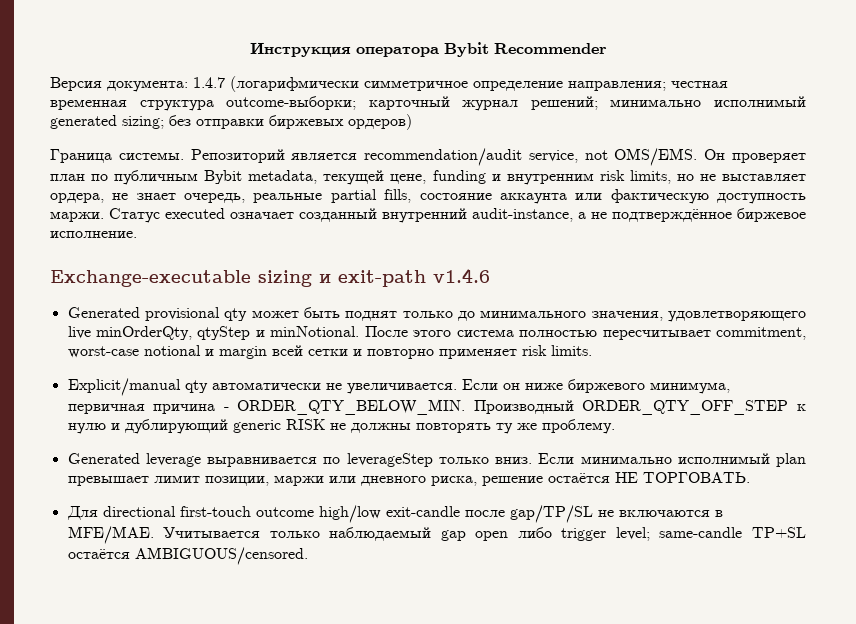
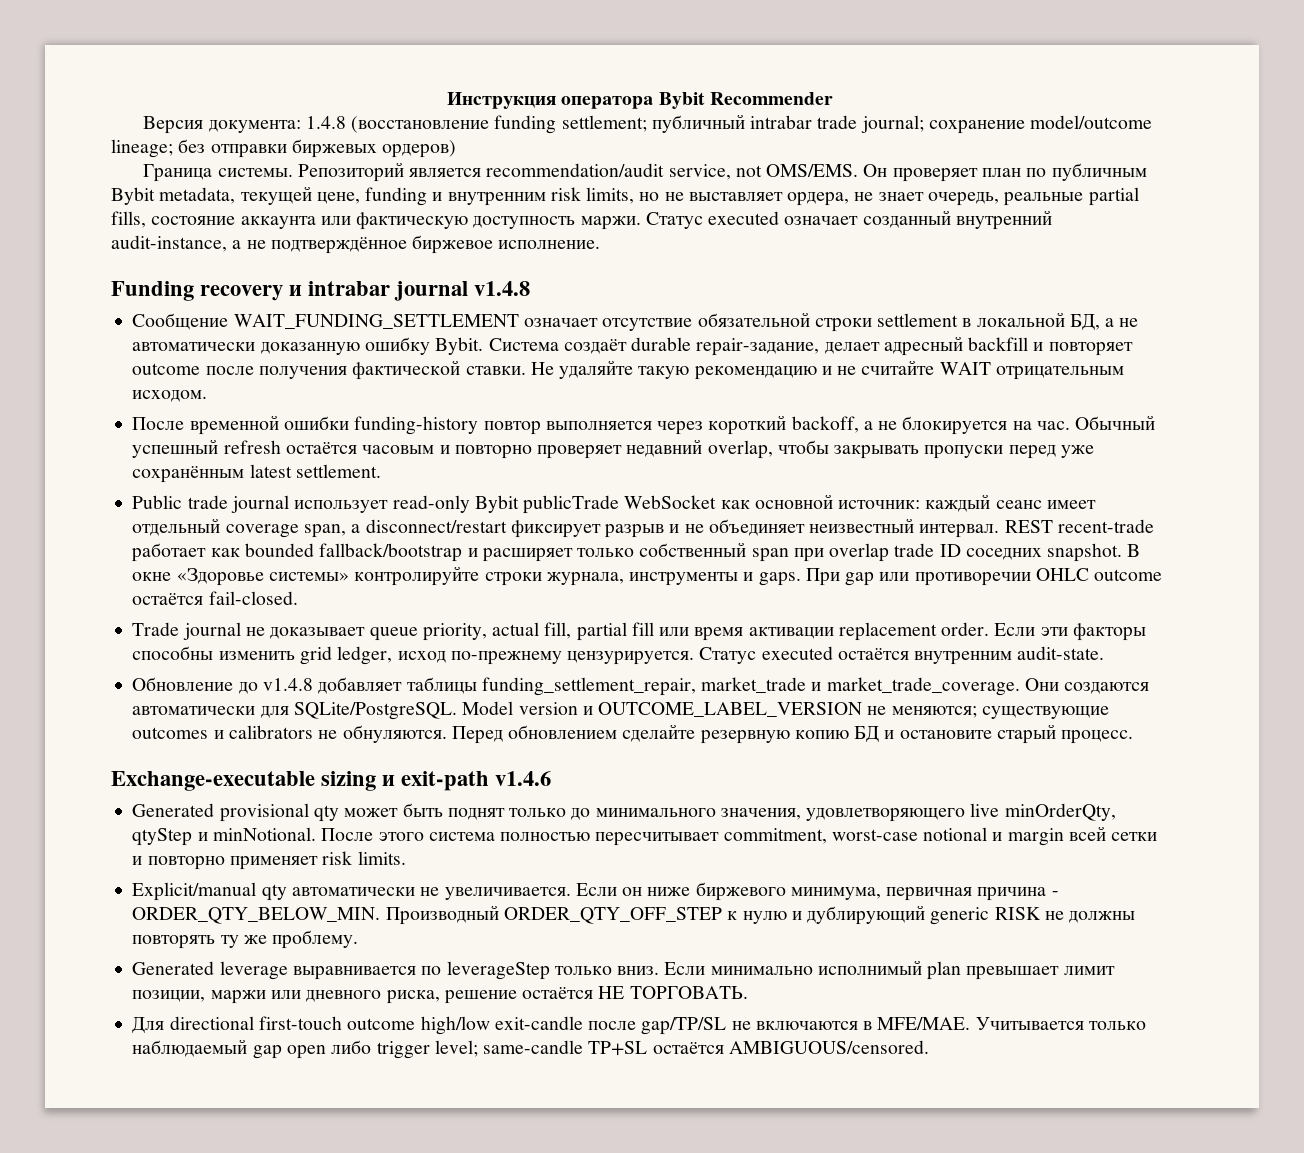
- Версия документа: 1.4.7 (логарифмически симметричное определение направления; честная временная структура outcome-выборки; карточный журнал решений; минимально исполнимый generated sizing; без отправки биржевых ордеров)
+ Версия документа: 1.4.8 (восстановление funding settlement; публичный intrabar trade journal; сохранение model/outcome lineage; без отправки биржевых ордеров)
+ Funding recovery и intrabar journal v1.4.8
+ Сообщение WAIT_FUNDING_SETTLEMENT означает отсутствие обязательной строки settlement в локальной БД, а не автоматически доказанную ошибку Bybit. Система создаёт durable repair-задание, делает адресный backfill и повторяет outcome после получения фактической ставки. Не удаляйте такую рекомендацию и не считайте WAIT отрицательным исходом.
+ После временной ошибки funding-history повтор выполняется через короткий backoff, а не блокируется на час. Обычный успешный refresh остаётся часовым и повторно проверяет недавний overlap, чтобы закрывать пропуски перед уже сохранённым latest settlement.
+ Public trade journal использует read-only Bybit publicTrade WebSocket как основной источник: каждый сеанс имеет отдельный coverage span, а disconnect/restart фиксирует разрыв и не объединяет неизвестный интервал. REST recent-trade работает как bounded fallback/bootstrap и расширяет только собственный span при overlap trade ID соседних snapshot. В окне «Здоровье системы» контролируйте строки журнала, инструменты и gaps. При gap или противоречии OHLC outcome остаётся fail-closed.
+ Trade journal не доказывает queue priority, actual fill, partial fill или время активации replacement order. Если эти факторы способны изменить grid ledger, исход по-прежнему цензурируется. Статус executed остаётся внутренним audit-state.
+ Обновление до v1.4.8 добавляет таблицы funding_settlement_repair, market_trade и market_trade_coverage. Они создаются автоматически для SQLite/PostgreSQL. Model version и OUTCOME_LABEL_VERSION не меняются; существующие outcomes и calibrators не обнуляются. Перед обновлением сделайте резервную копию БД и остановите старый процесс.

